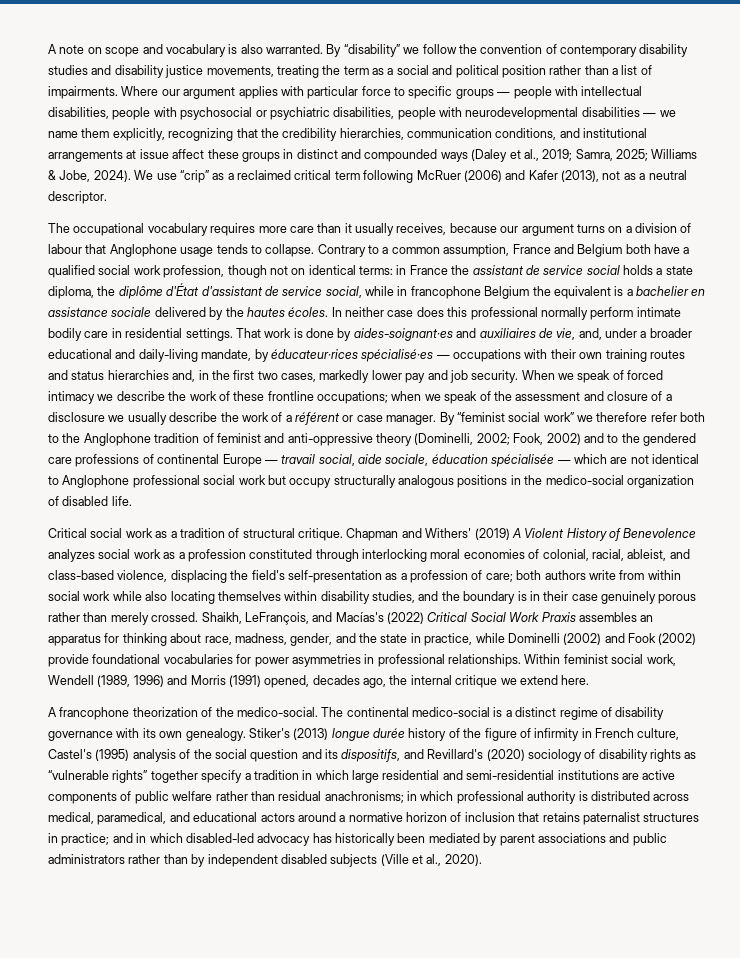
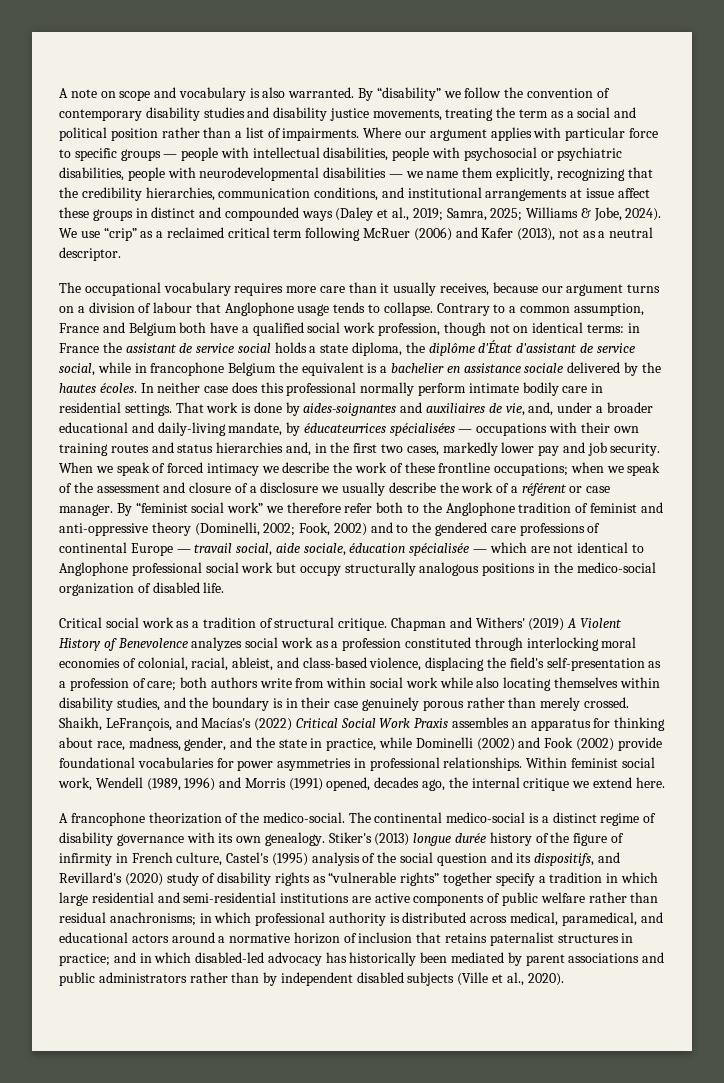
- Stiker's (2013) longue durée history of the figure of infirmity in French culture, Castel's (1995) analysis of the social question and its dispositifs, and Revillard's (2020) sociology of disability rights as “vulnerable rights” together specify a tradition in which large residential and semi-residential institutions are active components of public welfare rather than residual anachronisms;
+ Stiker's (2013) longue durée history of the figure of infirmity in French culture, Castel's (1995) analysis of the social question and its dispositifs, and Revillard's (2020) study of disability rights as “vulnerable rights” together specify a tradition in which large residential and semi-residential institutions are active components of public welfare rather than residual anachronisms;

